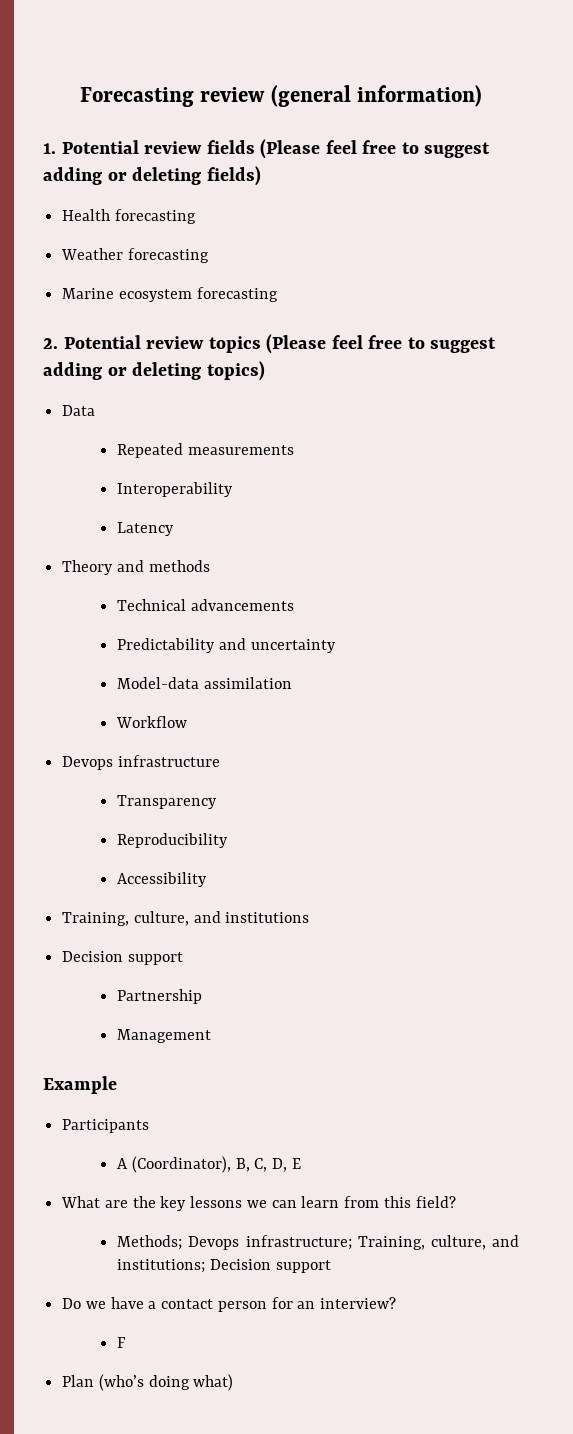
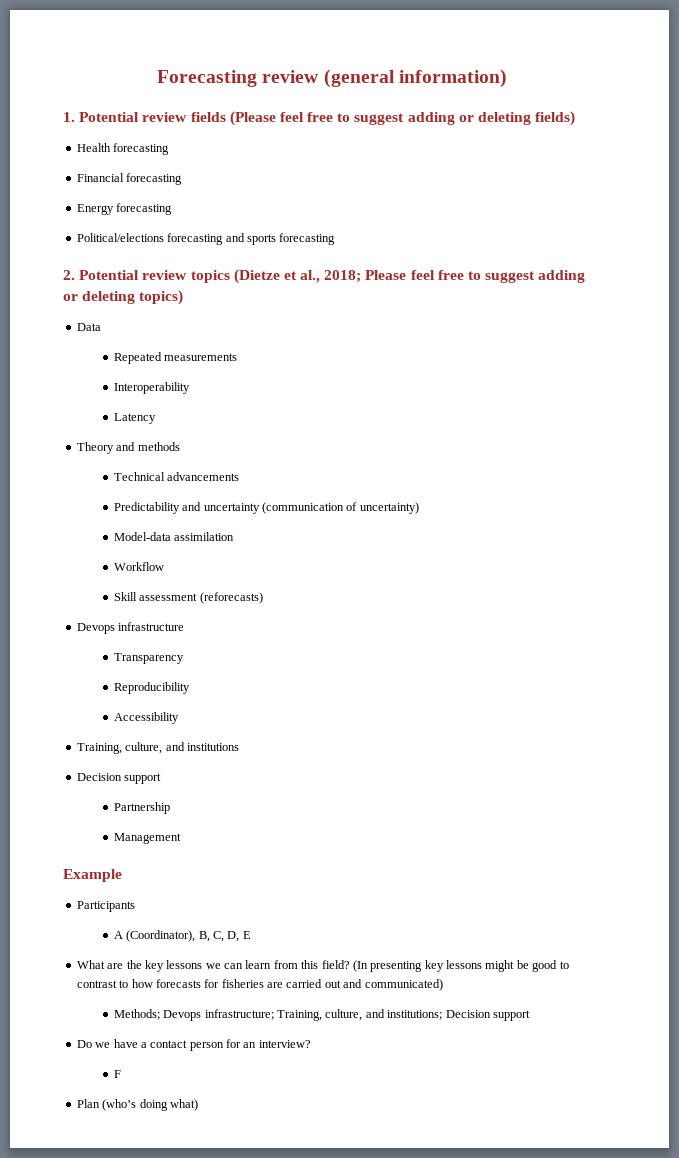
- Weather forecasting
- Marine ecosystem forecasting
+ Financial forecasting
+ Energy forecasting
+ Political/elections forecasting and sports forecasting
- 2. Potential review topics (Please feel free to suggest adding or deleting topics)
+ 2. Potential review topics (Dietze et al., 2018; Please feel free to suggest adding or deleting topics)
- Predictability and uncertainty
+ Predictability and uncertainty (communication of uncertainty)
+ Skill assessment (reforecasts)
+ (In presenting key lessons might be good to contrast to how forecasts for fisheries are carried out and communicated)

